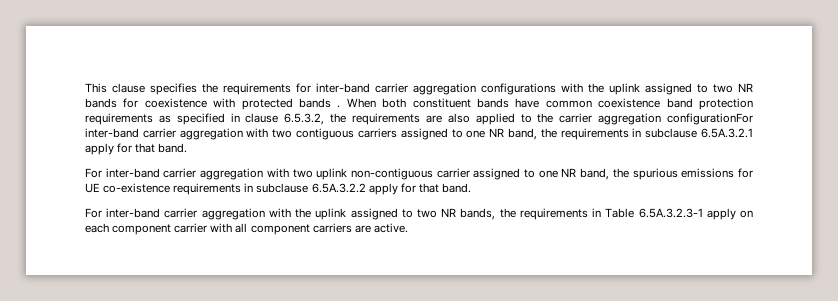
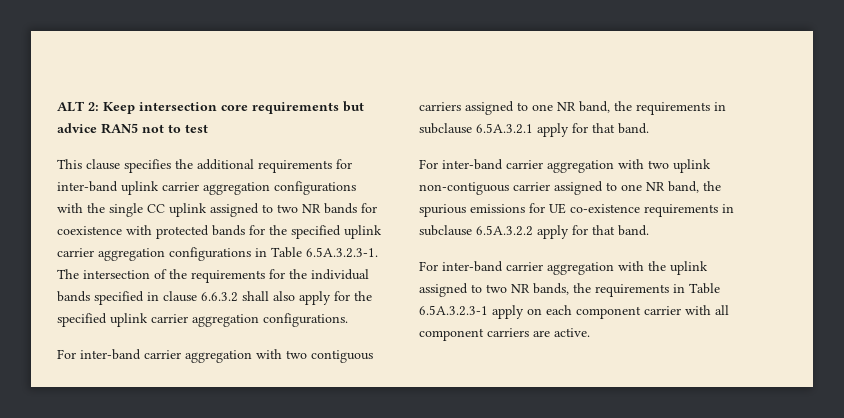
+ ALT 2: Keep intersection core requirements but advice RAN5 not to test
- This clause specifies the requirements for inter-band carrier aggregation configurations with the uplink assigned to two NR bands for coexistence with protected bands . When both constituent bands have common coexistence band protection requirements as specified in clause 6.5.3.2, the requirements are also applied to the carrier aggregation configurationFor inter-band carrier aggregation with two contiguous carriers assigned to one NR band, the requirements in subclause 6.5A.3.2.1 apply for that band.
+ This clause specifies the additional requirements for inter-band uplink carrier aggregation configurations with the single CC uplink assigned to two NR bands for coexistence with protected bands for the specified uplink carrier aggregation configurations in Table 6.5A.3.2.3-1. The intersection of the requirements for the individual bands specified in clause 6.6.3.2 shall also apply for the specified uplink carrier aggregation configurations.
+ For inter-band carrier aggregation with two contiguous carriers assigned to one NR band, the requirements in subclause 6.5A.3.2.1 apply for that band.

